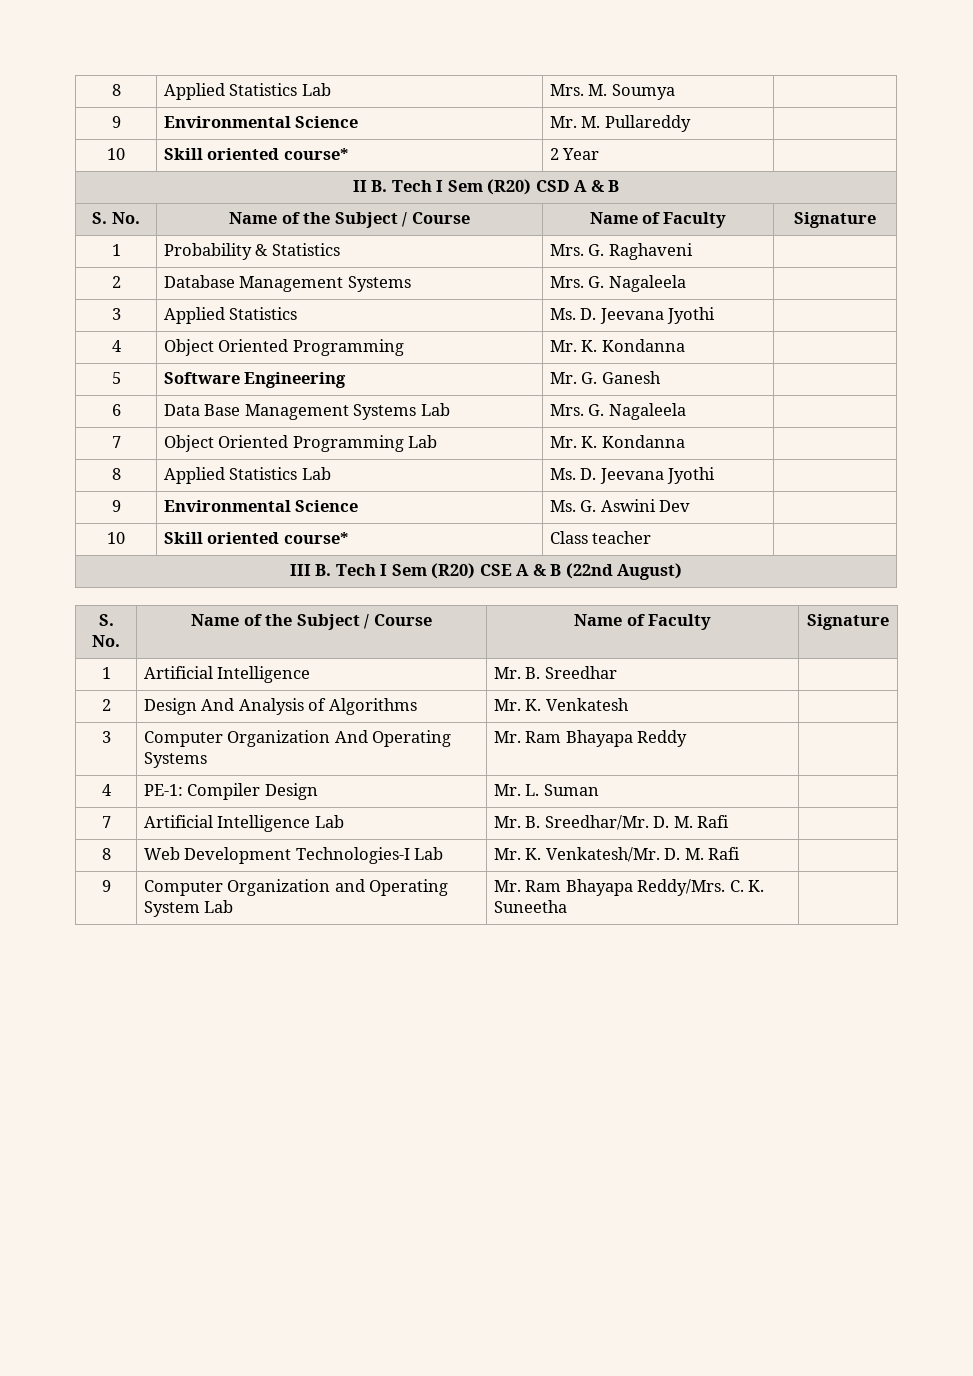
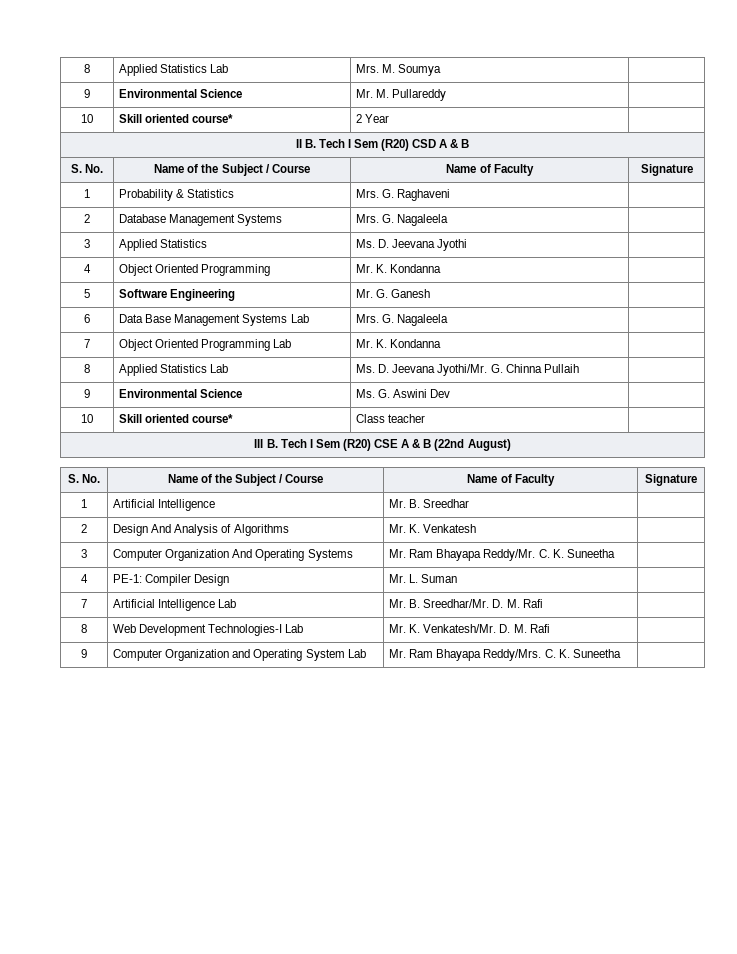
- 8 | Applied Statistics Lab | Ms. D. Jeevana Jyothi |
+ 8 | Applied Statistics Lab | Ms. D. Jeevana Jyothi/Mr. G. Chinna Pullaih |
- 3 | Computer Organization And Operating Systems | Mr. Ram Bhayapa Reddy |
+ 3 | Computer Organization And Operating Systems | Mr. Ram Bhayapa Reddy/Mr. C. K. Suneetha |

